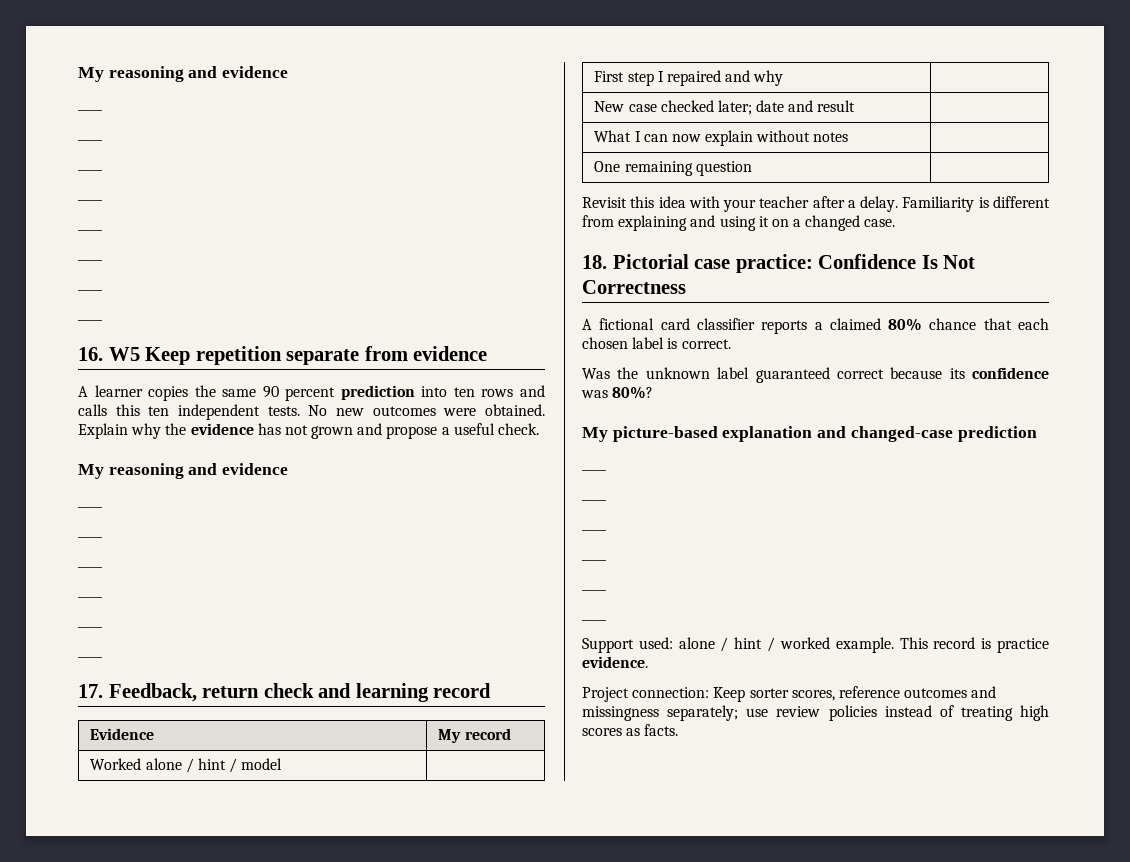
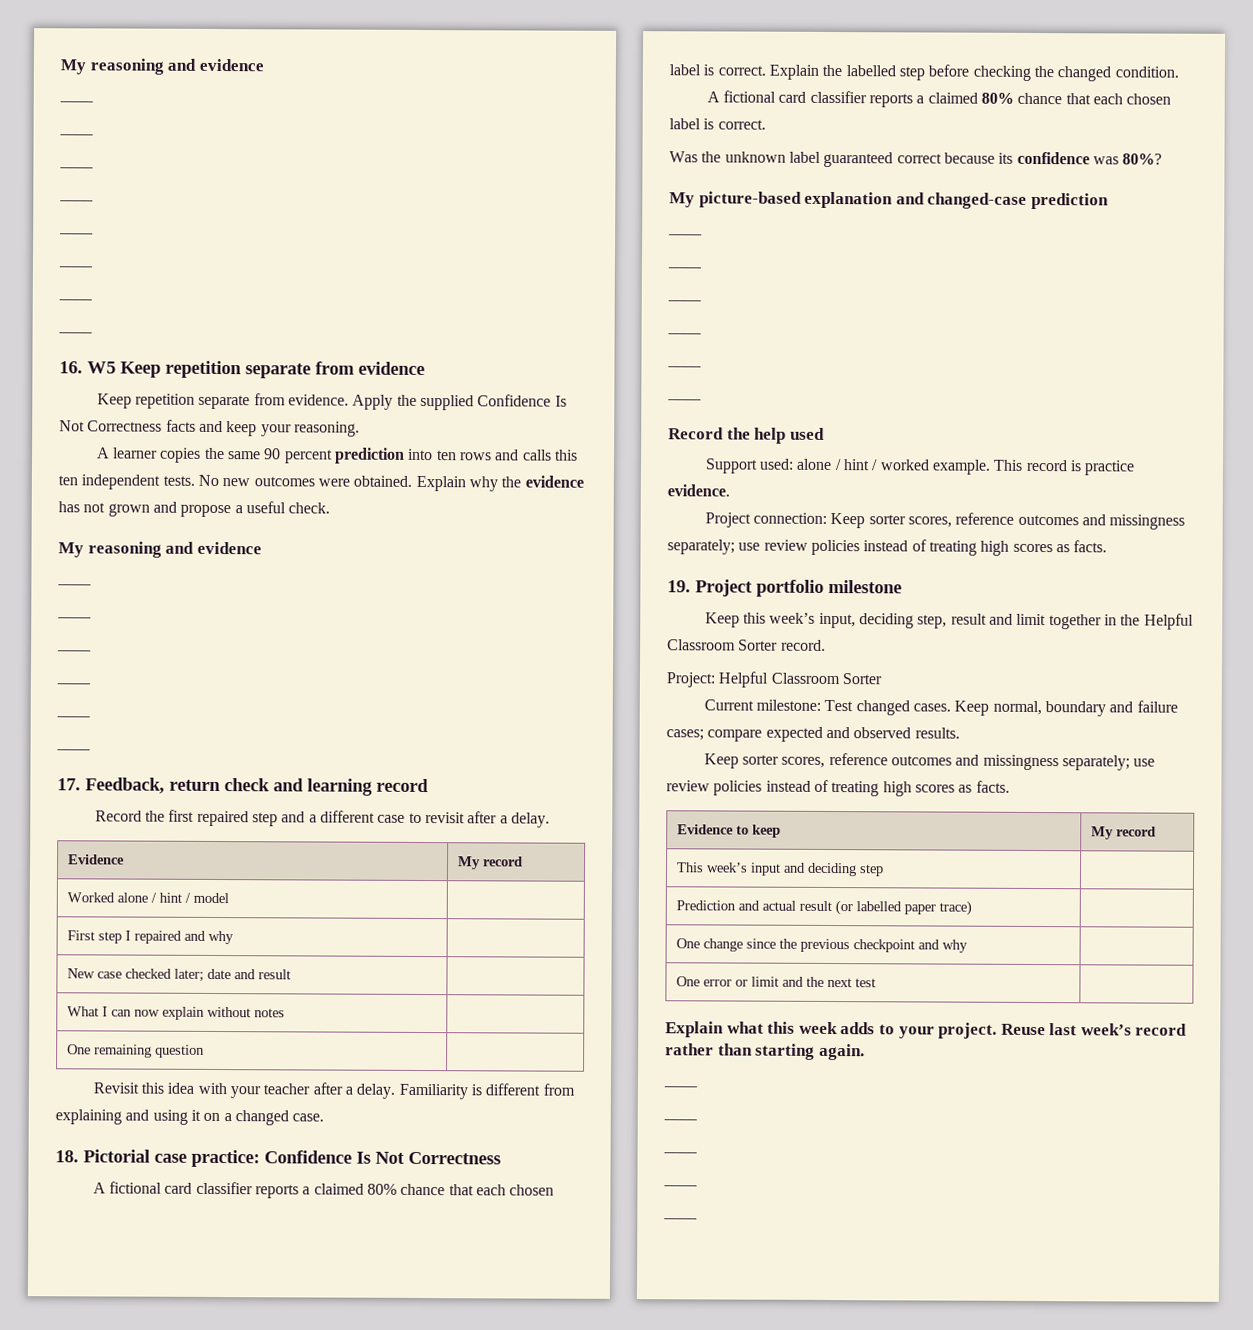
+ Keep repetition separate from evidence. Apply the supplied Confidence Is Not Correctness facts and keep your reasoning.
+ Record the first repaired step and a different case to revisit after a delay.
+ A fictional card classifier reports a claimed 80% chance that each chosen label is correct. Explain the labelled step before checking the changed condition.
+ Record the help used
+ 19. Project portfolio milestone
+ Keep this week’s input, deciding step, result and limit together in the Helpful Classroom Sorter record.
+ Project: Helpful Classroom Sorter
+ Current milestone: Test changed cases. Keep normal, boundary and failure cases; compare expected and observed results.
+ Keep sorter scores, reference outcomes and missingness separately; use review policies instead of treating high scores as facts.
+ Evidence to keep | My record
+ This week’s input and deciding step |
+ Prediction and actual result (or labelled paper trace) |
+ One change since the previous checkpoint and why |
+ One error or limit and the next test |
+ Explain what this week adds to your project. Reuse last week’s record rather than starting again.
+ ____
+ ____
+ ____
+ ____
+ ____

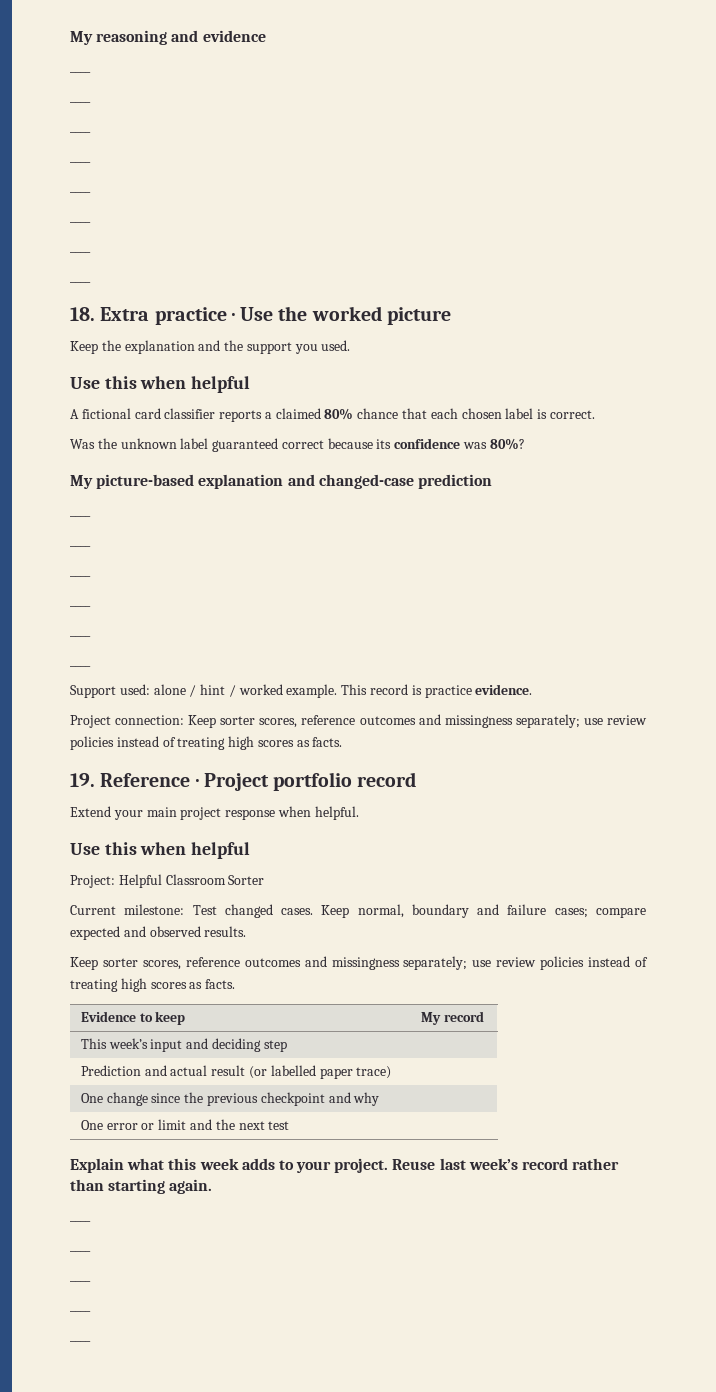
- 16. W5 Keep repetition separate from evidence
- Keep repetition separate from evidence. Apply the supplied Confidence Is Not Correctness facts and keep your reasoning.
- A learner copies the same 90 percent prediction into ten rows and calls this ten independent tests. No new outcomes were obtained. Explain why the evidence has not grown and propose a useful check.
- My reasoning and evidence
- ____
- ____
- ____
- ____
- ____
- ____
- 17. Feedback, return check and learning record
- Record the first repaired step and a different case to revisit after a delay.
- Evidence | My record
- Worked alone / hint / model |
- First step I repaired and why |
- New case checked later; date and result |
- What I can now explain without notes |
- One remaining question |
- Revisit this idea with your teacher after a delay. Familiarity is different from explaining and using it on a changed case.
- 18. Pictorial case practice: Confidence Is Not Correctness
- A fictional card classifier reports a claimed 80% chance that each chosen label is correct. Explain the labelled step before checking the changed condition.
+ 18. Extra practice · Use the worked picture
+ Keep the explanation and the support you used.
+ Use this when helpful
- Record the help used
- 19. Project portfolio milestone
- Keep this week’s input, deciding step, result and limit together in the Helpful Classroom Sorter record.
+ 19. Reference · Project portfolio record
+ Extend your main project response when helpful.
+ Use this when helpful

